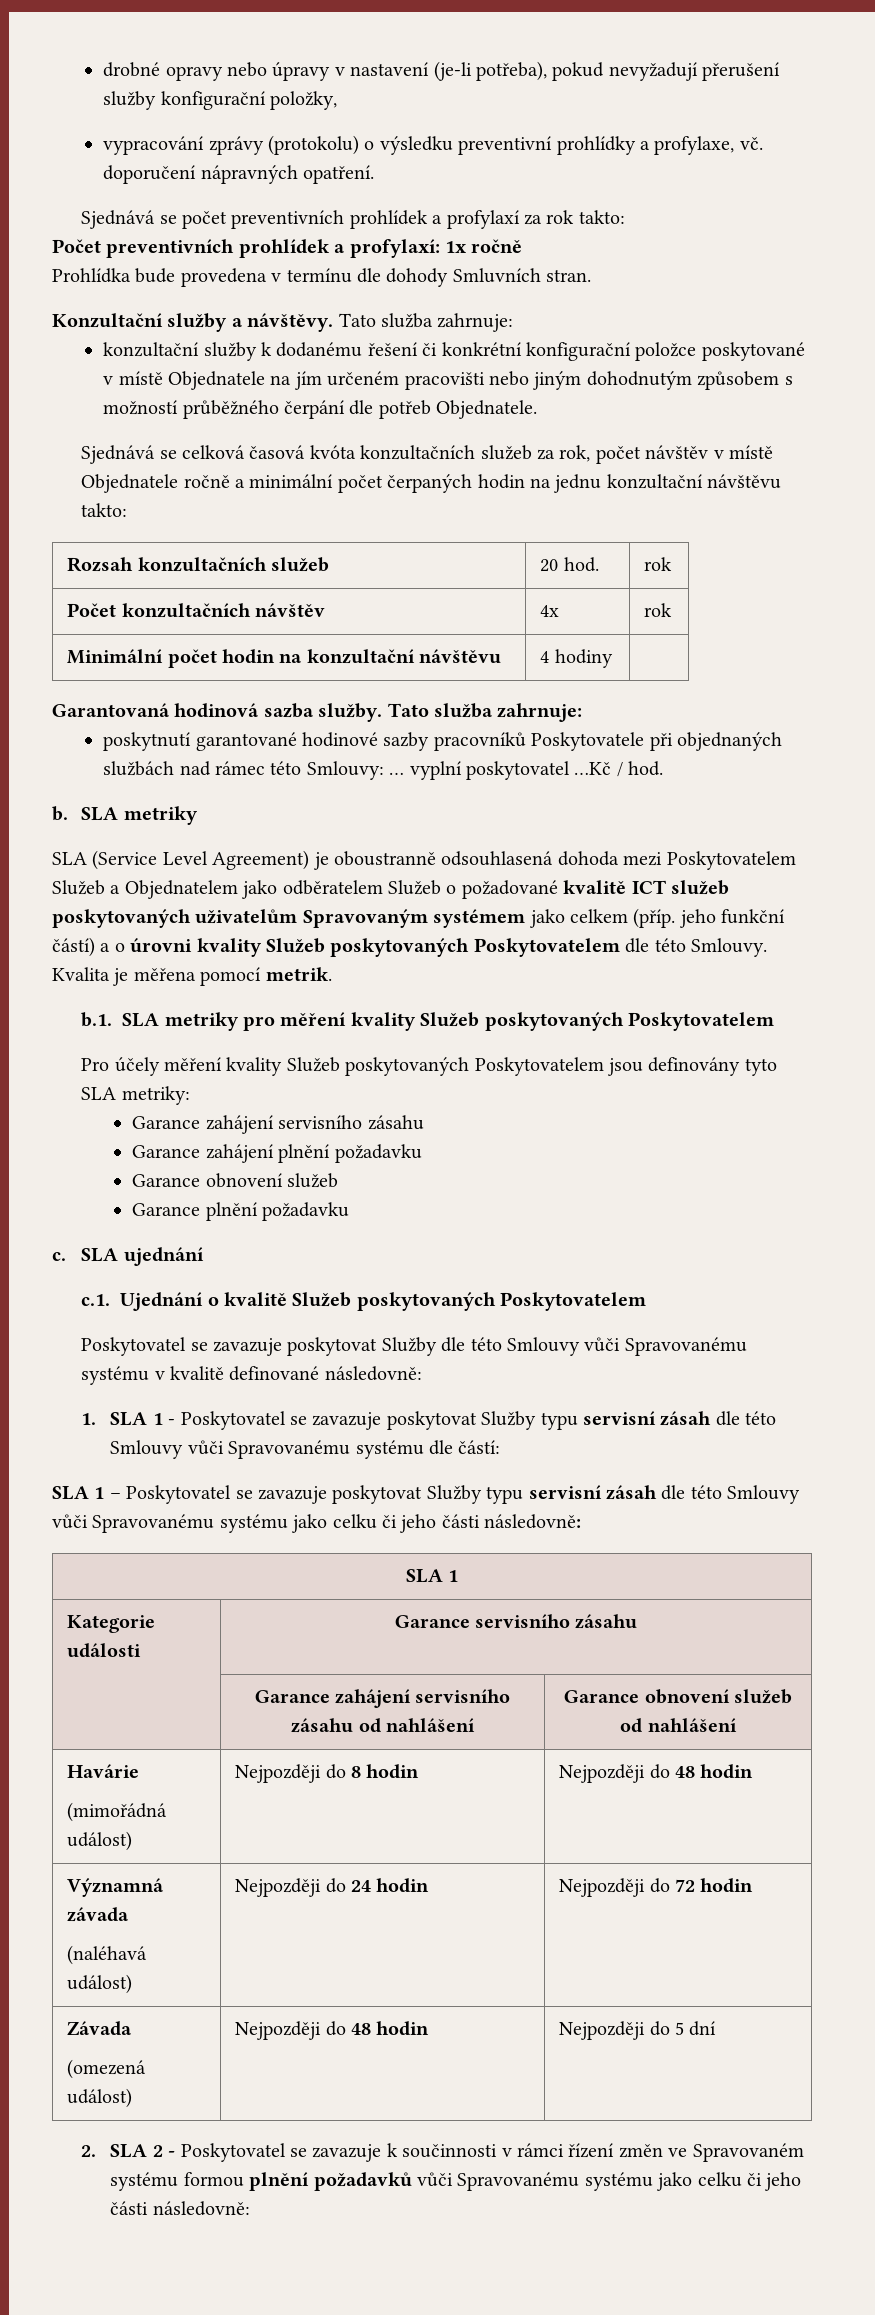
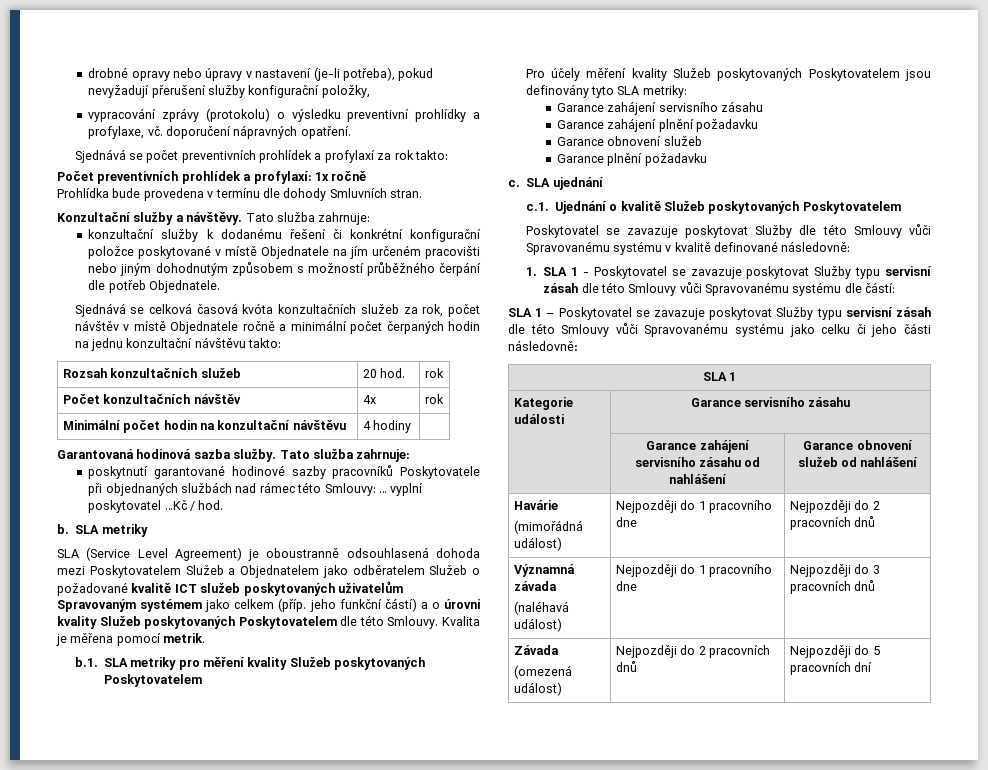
  Havárie
- (mimořádná událost) | Nejpozději do 8 hodin | Nejpozději do 48 hodin
+ (mimořádná událost) | Nejpozději do 1 pracovního dne | Nejpozději do 2 pracovních dnů
  Významná závada
- (naléhavá událost) | Nejpozději do 24 hodin | Nejpozději do 72 hodin
+ (naléhavá událost) | Nejpozději do 1 pracovního dne | Nejpozději do 3 pracovních dnů
  Závada
- (omezená událost) | Nejpozději do 48 hodin | Nejpozději do 5 dní
+ (omezená událost) | Nejpozději do 2 pracovních dnů | Nejpozději do 5 pracovních dní
- 2. SLA 2 - Poskytovatel se zavazuje k součinnosti v rámci řízení změn ve Spravovaném systému formou plnění požadavků vůči Spravovanému systému jako celku či jeho části následovně:

